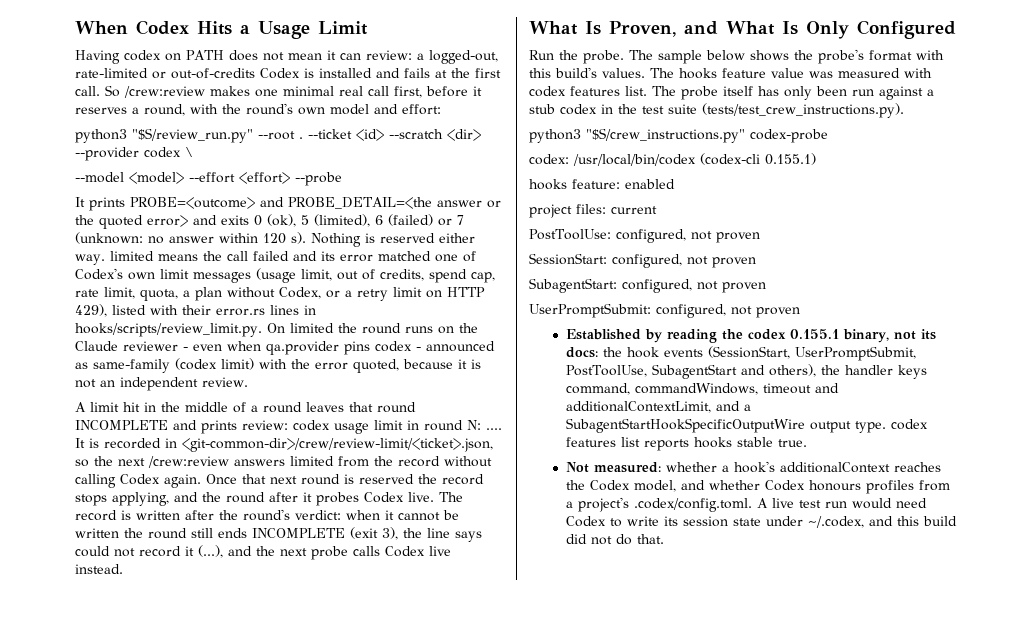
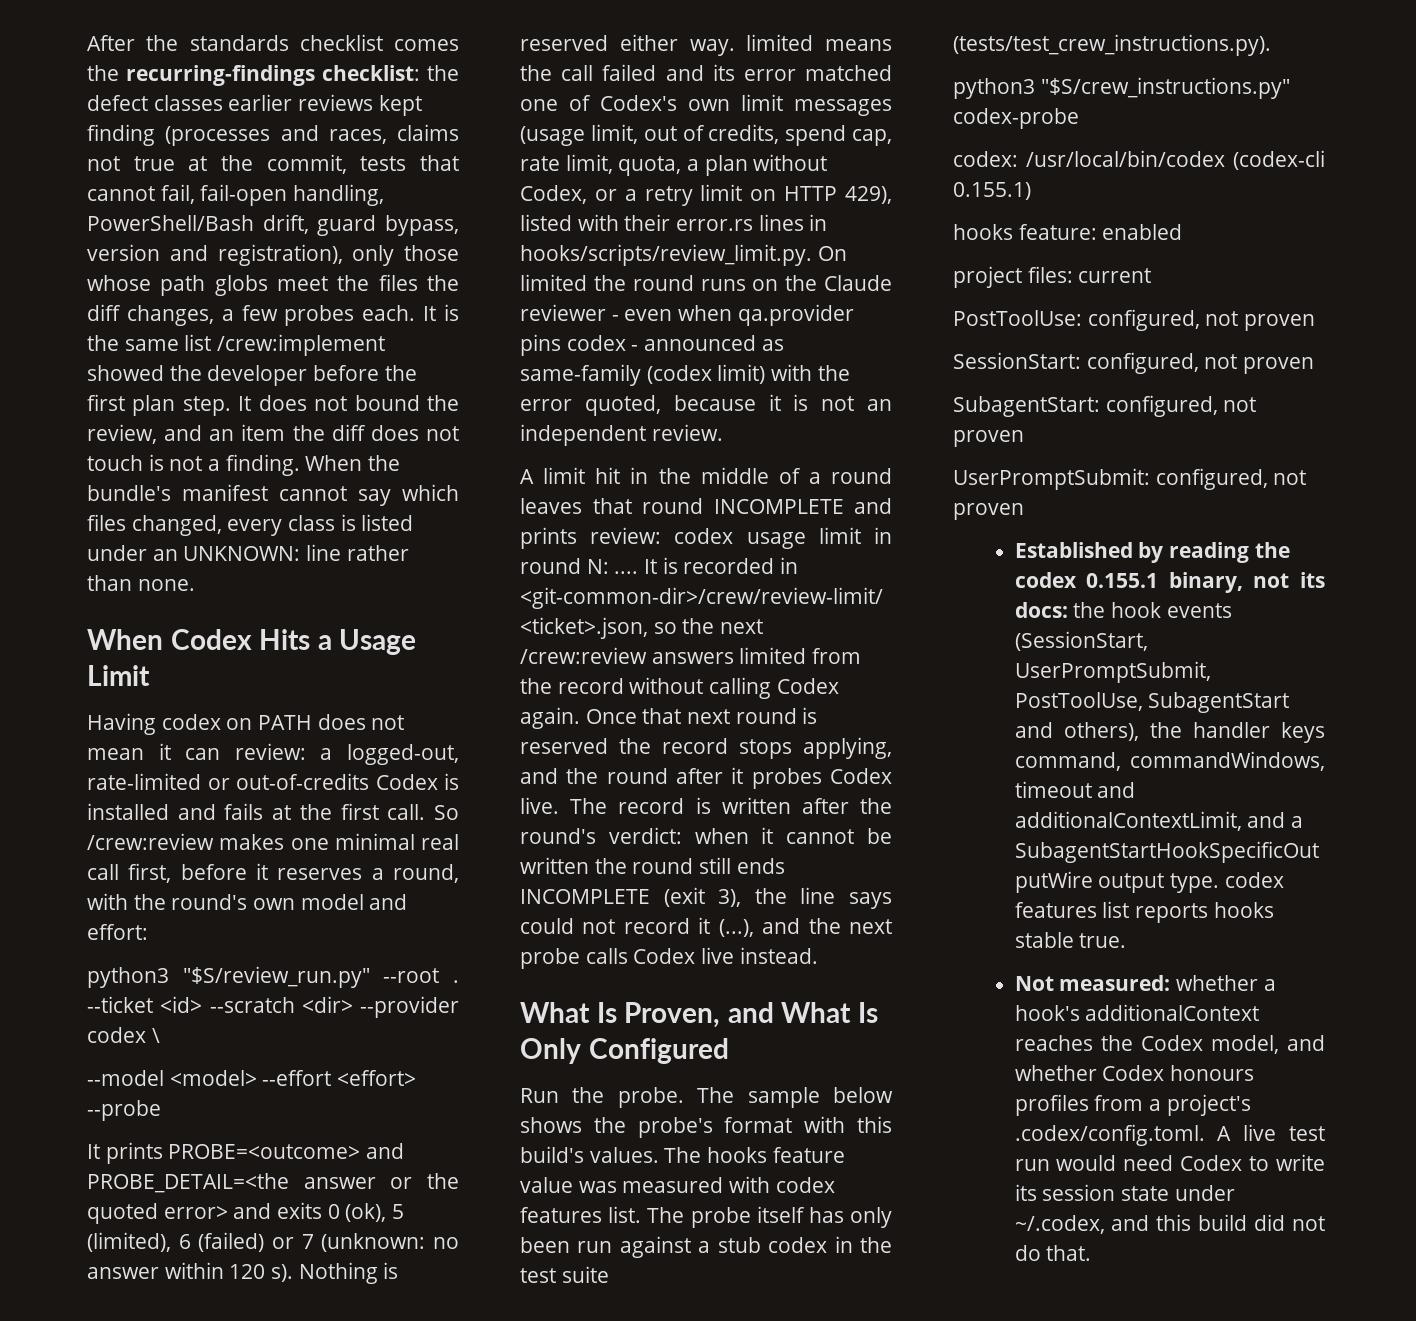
+ After the standards checklist comes the recurring-findings checklist: the defect classes earlier reviews kept finding (processes and races, claims not true at the commit, tests that cannot fail, fail-open handling, PowerShell/Bash drift, guard bypass, version and registration), only those whose path globs meet the files the diff changes, a few probes each. It is the same list /crew:implement showed the developer before the first plan step. It does not bound the review, and an item the diff does not touch is not a finding. When the bundle's manifest cannot say which files changed, every class is listed under an UNKNOWN: line rather than none.

